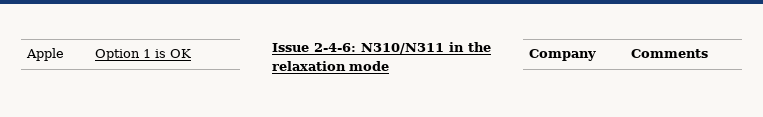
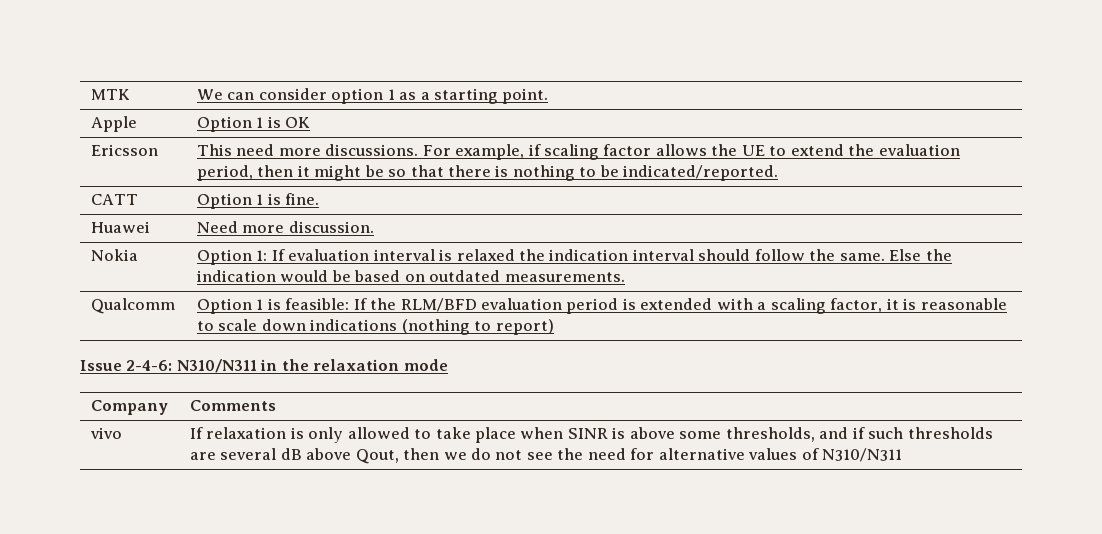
+ MTK | We can consider option 1 as a starting point.
+ Ericsson | This need more discussions. For example, if scaling factor allows the UE to extend the evaluation period, then it might be so that there is nothing to be indicated/reported.
+ CATT | Option 1 is fine.
+ Huawei | Need more discussion.
+ Nokia | Option 1: If evaluation interval is relaxed the indication interval should follow the same. Else the indication would be based on outdated measurements.
+ Qualcomm | Option 1 is feasible: If the RLM/BFD evaluation period is extended with a scaling factor, it is reasonable to scale down indications (nothing to report)
+ vivo | If relaxation is only allowed to take place when SINR is above some thresholds, and if such thresholds are several dB above Qout, then we do not see the need for alternative values of N310/N311

